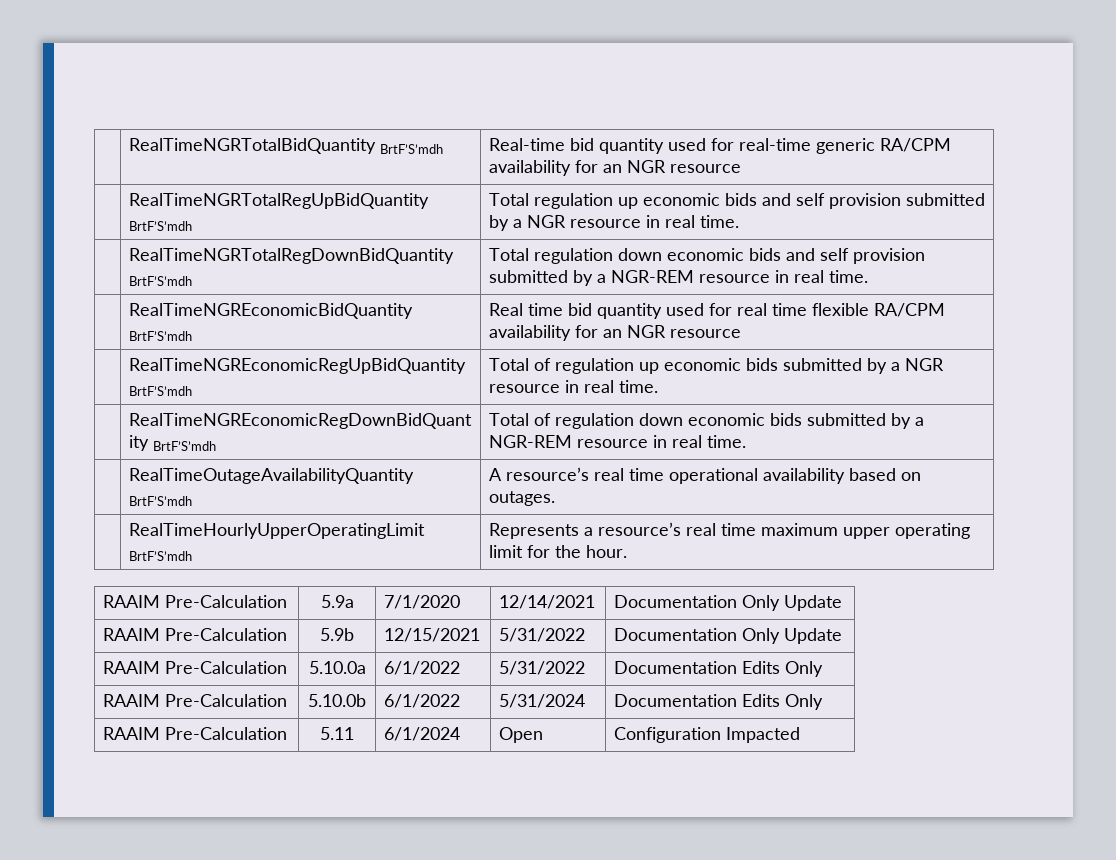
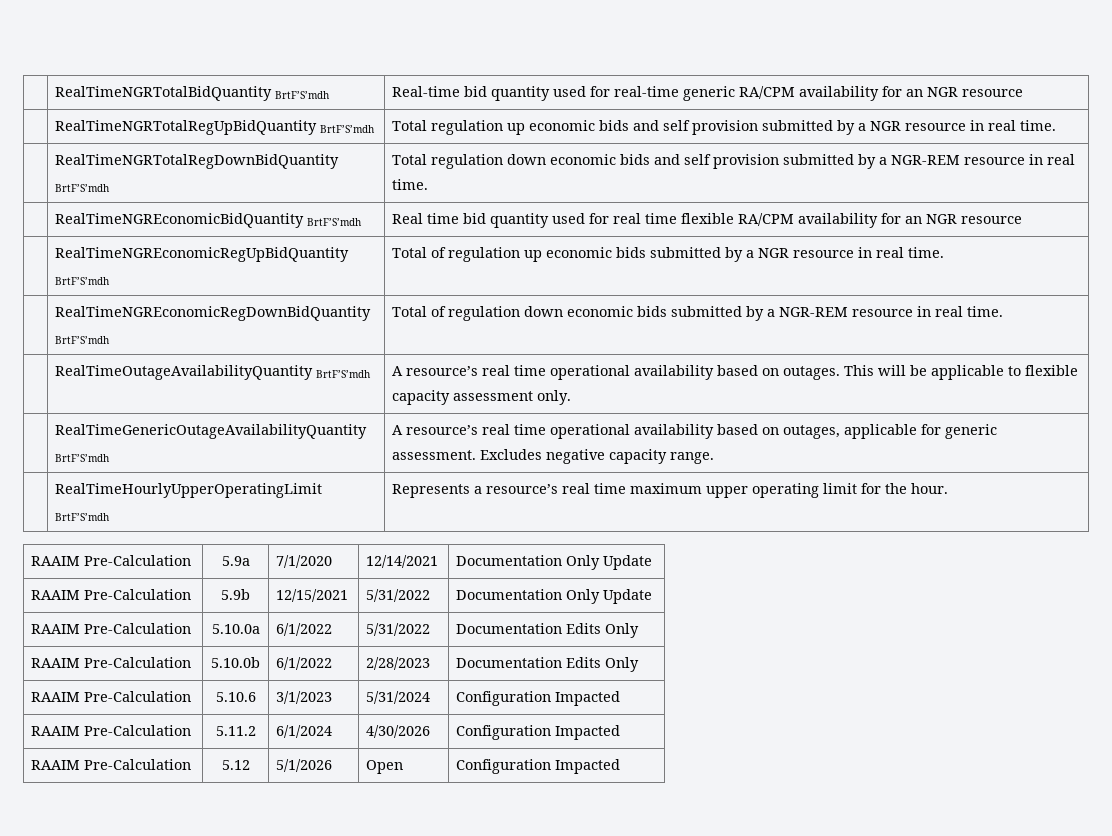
- | RealTimeOutageAvailabilityQuantity BrtF’S’mdh | A resource’s real time operational availability based on outages.
+ | RealTimeOutageAvailabilityQuantity BrtF’S’mdh | A resource’s real time operational availability based on outages. This will be applicable to flexible capacity assessment only.
+ | RealTimeGenericOutageAvailabilityQuantity BrtF’S’mdh | A resource’s real time operational availability based on outages, applicable for generic assessment. Excludes negative capacity range.
- RAAIM Pre-Calculation | 5.10.0b | 6/1/2022 | 5/31/2024 | Documentation Edits Only
- RAAIM Pre-Calculation | 5.11 | 6/1/2024 | Open | Configuration Impacted
+ RAAIM Pre-Calculation | 5.10.0b | 6/1/2022 | 2/28/2023 | Documentation Edits Only
+ RAAIM Pre-Calculation | 5.10.6 | 3/1/2023 | 5/31/2024 | Configuration Impacted
+ RAAIM Pre-Calculation | 5.11.2 | 6/1/2024 | 4/30/2026 | Configuration Impacted
+ RAAIM Pre-Calculation | 5.12 | 5/1/2026 | Open | Configuration Impacted

